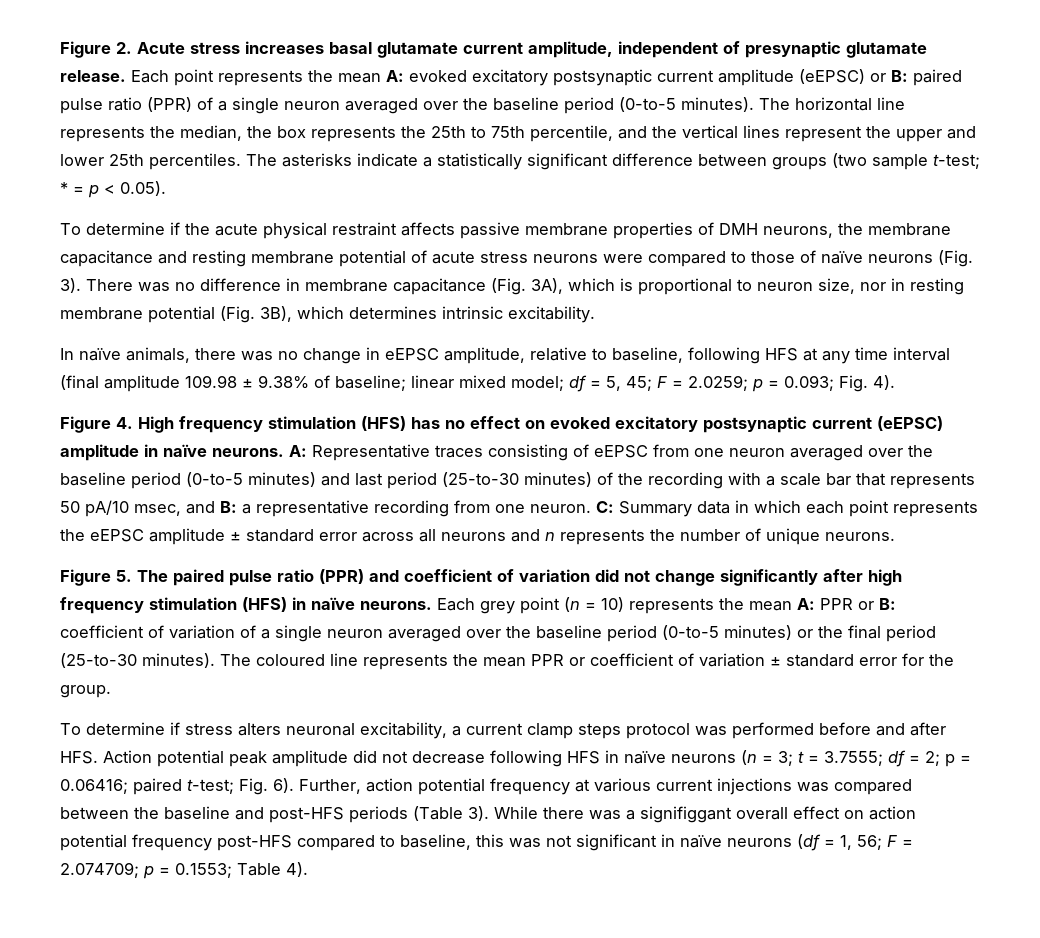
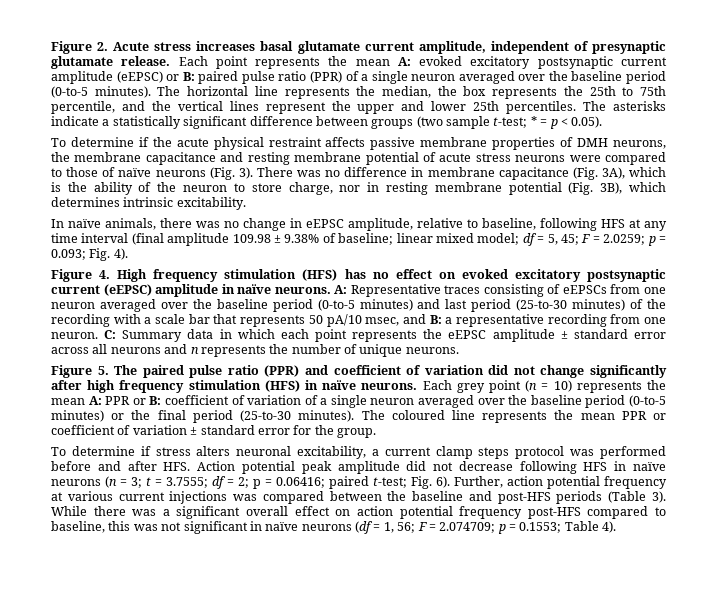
- There was no difference in membrane capacitance (Fig. 3A), which is proportional to neuron size, nor in resting membrane potential (Fig. 3B), which determines intrinsic excitability.
+ There was no difference in membrane capacitance (Fig. 3A), which is the ability of the neuron to store charge, nor in resting membrane potential (Fig. 3B), which determines intrinsic excitability.
- A: Representative traces consisting of eEPSC from one neuron averaged over the baseline period (0-to-5 minutes) and last period (25-to-30 minutes) of the recording with a scale bar that represents 50 pA/10 msec, and B: a representative recording from one neuron.
+ A: Representative traces consisting of eEPSCs from one neuron averaged over the baseline period (0-to-5 minutes) and last period (25-to-30 minutes) of the recording with a scale bar that represents 50 pA/10 msec, and B: a representative recording from one neuron.
- While there was a signifiggant overall effect on action potential frequency post-HFS compared to baseline, this was not significant in naïve neurons (df = 1, 56; F = 2.074709; p = 0.1553; Table 4).
+ While there was a significant overall effect on action potential frequency post-HFS compared to baseline, this was not significant in naïve neurons (df = 1, 56; F = 2.074709; p = 0.1553; Table 4).

